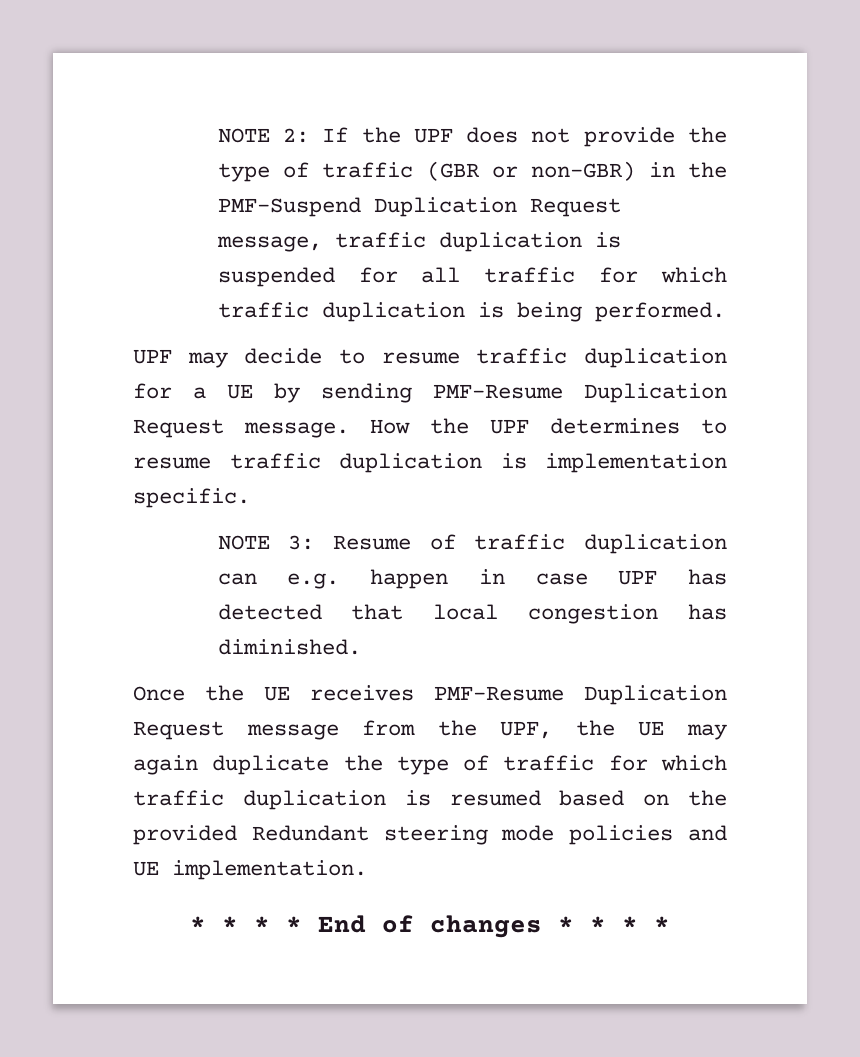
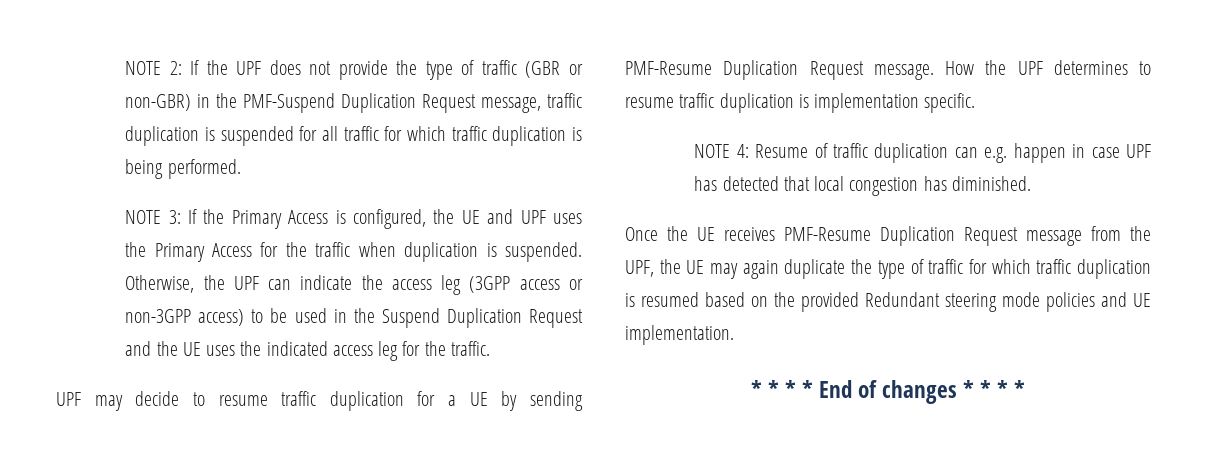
+ NOTE 3: If the Primary Access is configured, the UE and UPF uses the Primary Access for the traffic when duplication is suspended. Otherwise, the UPF can indicate the access leg (3GPP access or non-3GPP access) to be used in the Suspend Duplication Request and the UE uses the indicated access leg for the traffic.
- NOTE 3: Resume of traffic duplication can e.g. happen in case UPF has detected that local congestion has diminished.
+ NOTE 4: Resume of traffic duplication can e.g. happen in case UPF has detected that local congestion has diminished.

